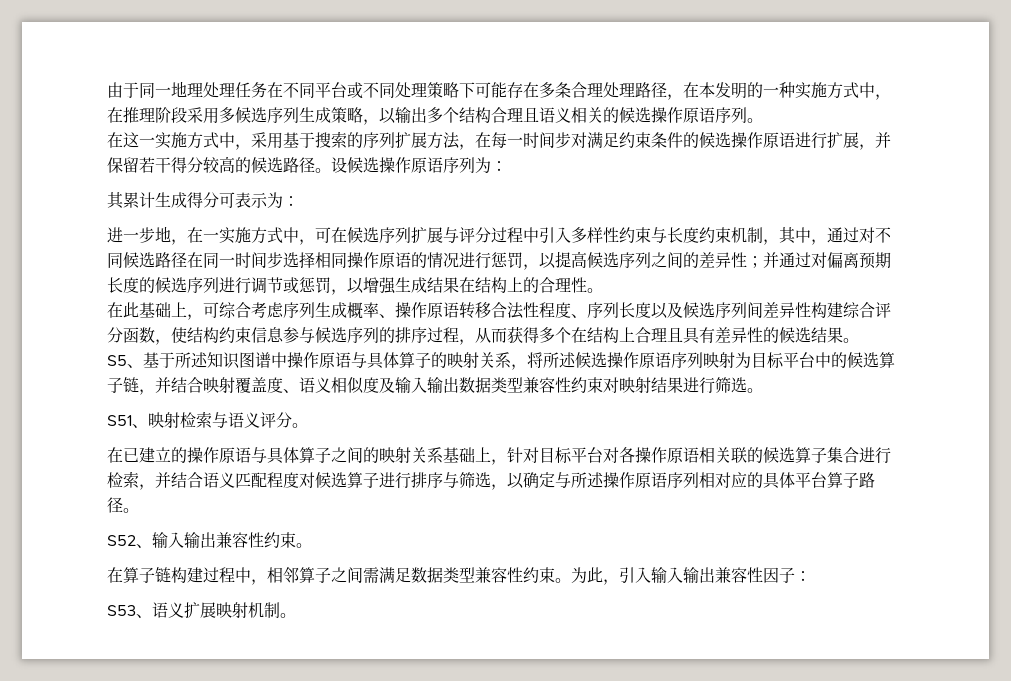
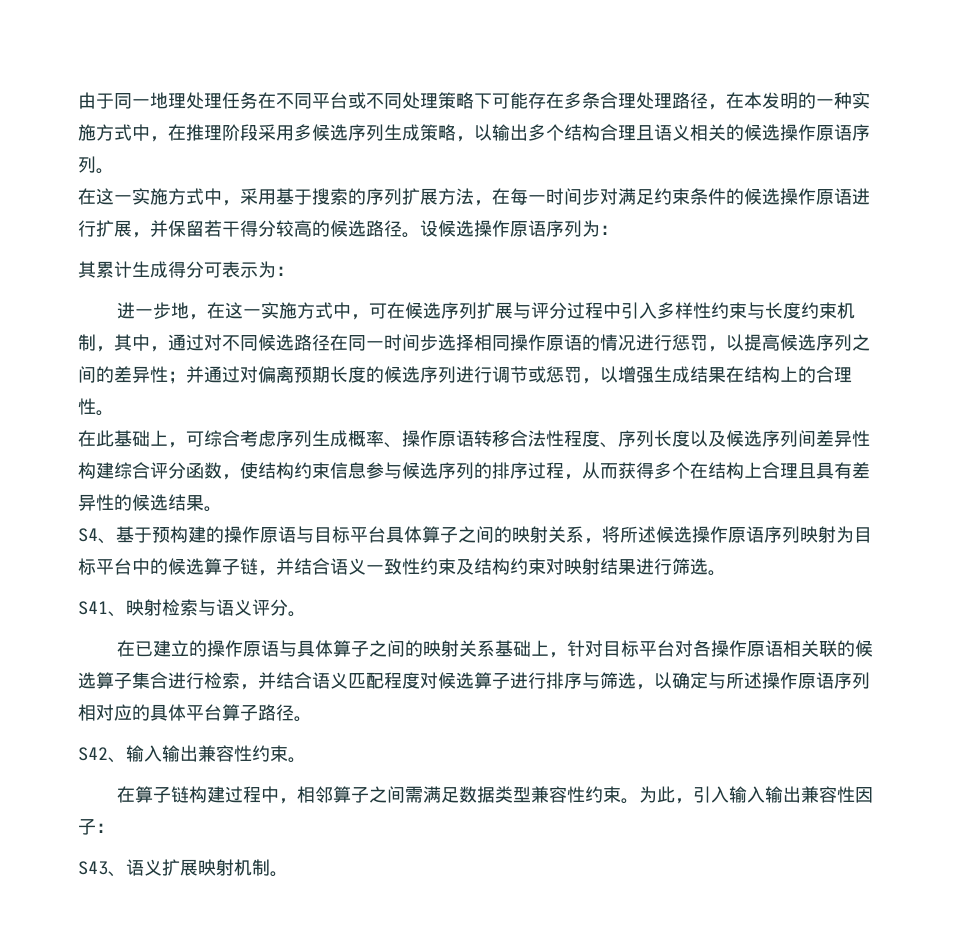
- 进一步地，在一实施方式中，可在候选序列扩展与评分过程中引入多样性约束与长度约束机制，其中，通过对不同候选路径在同一时间步选择相同操作原语的情况进行惩罚，以提高候选序列之间的差异性；
+ 进一步地，在这一实施方式中，可在候选序列扩展与评分过程中引入多样性约束与长度约束机制，其中，通过对不同候选路径在同一时间步选择相同操作原语的情况进行惩罚，以提高候选序列之间的差异性；
- S5、基于所述知识图谱中操作原语与具体算子的映射关系，将所述候选操作原语序列映射为目标平台中的候选算子链，并结合映射覆盖度、语义相似度及输入输出数据类型兼容性约束对映射结果进行筛选。
+ S4、基于预构建的操作原语与目标平台具体算子之间的映射关系，将所述候选操作原语序列映射为目标平台中的候选算子链，并结合语义一致性约束及结构约束对映射结果进行筛选。
- S51、映射检索与语义评分。
+ S41、映射检索与语义评分。
- S52、输入输出兼容性约束。
+ S42、输入输出兼容性约束。
- S53、语义扩展映射机制。
+ S43、语义扩展映射机制。

